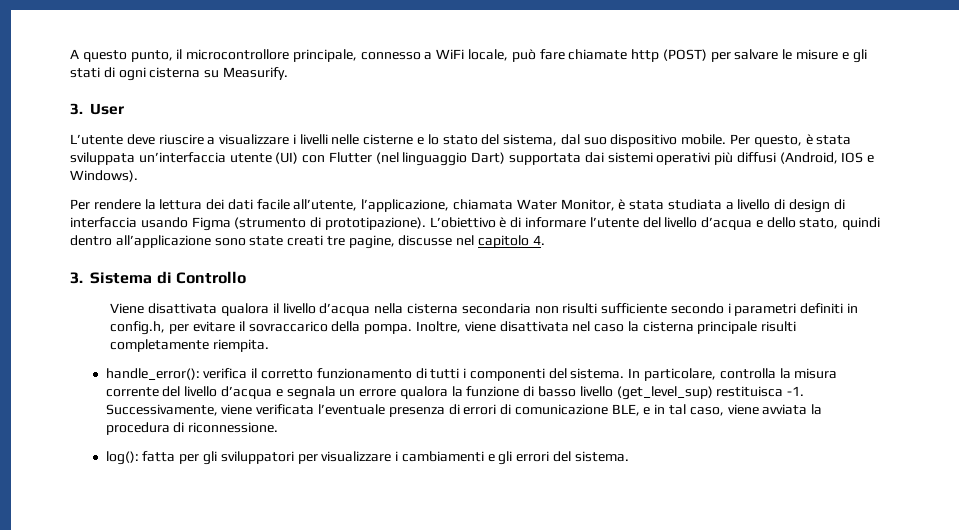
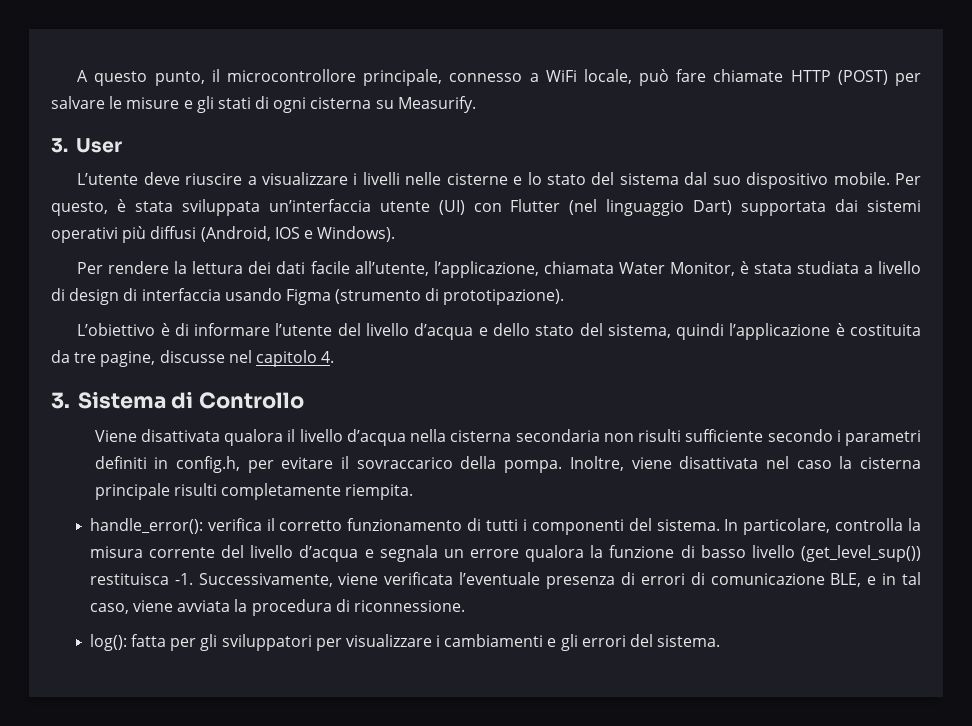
- A questo punto, il microcontrollore principale, connesso a WiFi locale, può fare chiamate http (POST) per salvare le misure e gli stati di ogni cisterna su Measurify.
+ A questo punto, il microcontrollore principale, connesso a WiFi locale, può fare chiamate HTTP (POST) per salvare le misure e gli stati di ogni cisterna su Measurify.
- L’utente deve riuscire a visualizzare i livelli nelle cisterne e lo stato del sistema, dal suo dispositivo mobile.
+ L’utente deve riuscire a visualizzare i livelli nelle cisterne e lo stato del sistema dal suo dispositivo mobile.
- Per rendere la lettura dei dati facile all’utente, l’applicazione, chiamata Water Monitor, è stata studiata a livello di design di interfaccia usando Figma (strumento di prototipazione). L’obiettivo è di informare l’utente del livello d’acqua e dello stato, quindi dentro all’applicazione sono state creati tre pagine, discusse nel capitolo 4.
+ Per rendere la lettura dei dati facile all’utente, l’applicazione, chiamata Water Monitor, è stata studiata a livello di design di interfaccia usando Figma (strumento di prototipazione).
+ L’obiettivo è di informare l’utente del livello d’acqua e dello stato del sistema, quindi l’applicazione è costituita da tre pagine, discusse nel capitolo 4.
- In particolare, controlla la misura corrente del livello d’acqua e segnala un errore qualora la funzione di basso livello (get_level_sup) restituisca -1.
+ In particolare, controlla la misura corrente del livello d’acqua e segnala un errore qualora la funzione di basso livello (get_level_sup()) restituisca -1.

